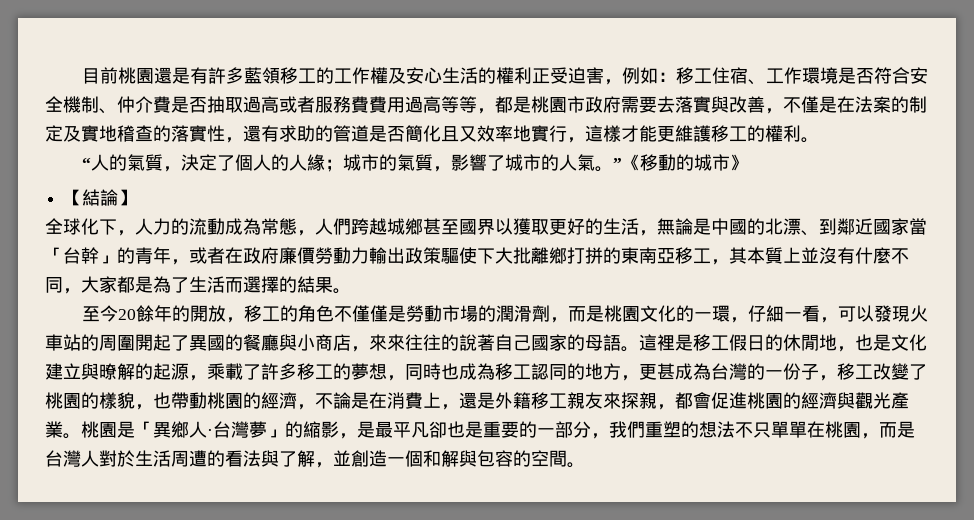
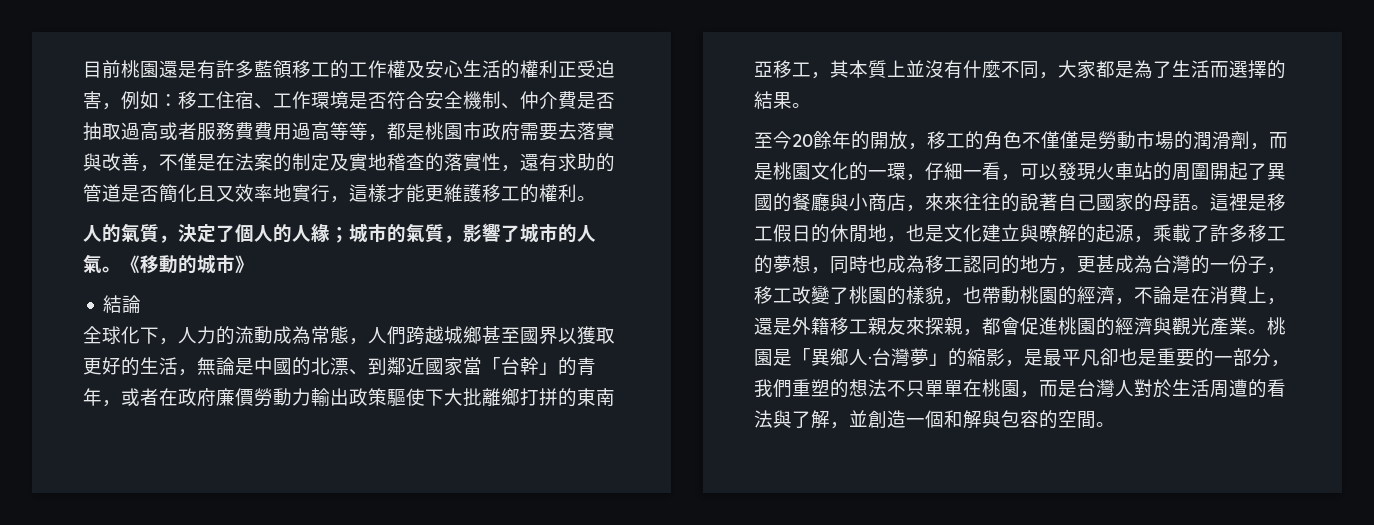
- “人的氣質，決定了個人的人緣；城市的氣質，影響了城市的人氣。”《移動的城市》
+ 人的氣質，決定了個人的人緣；城市的氣質，影響了城市的人氣。《移動的城市》
- 【結論】
+ 結論

